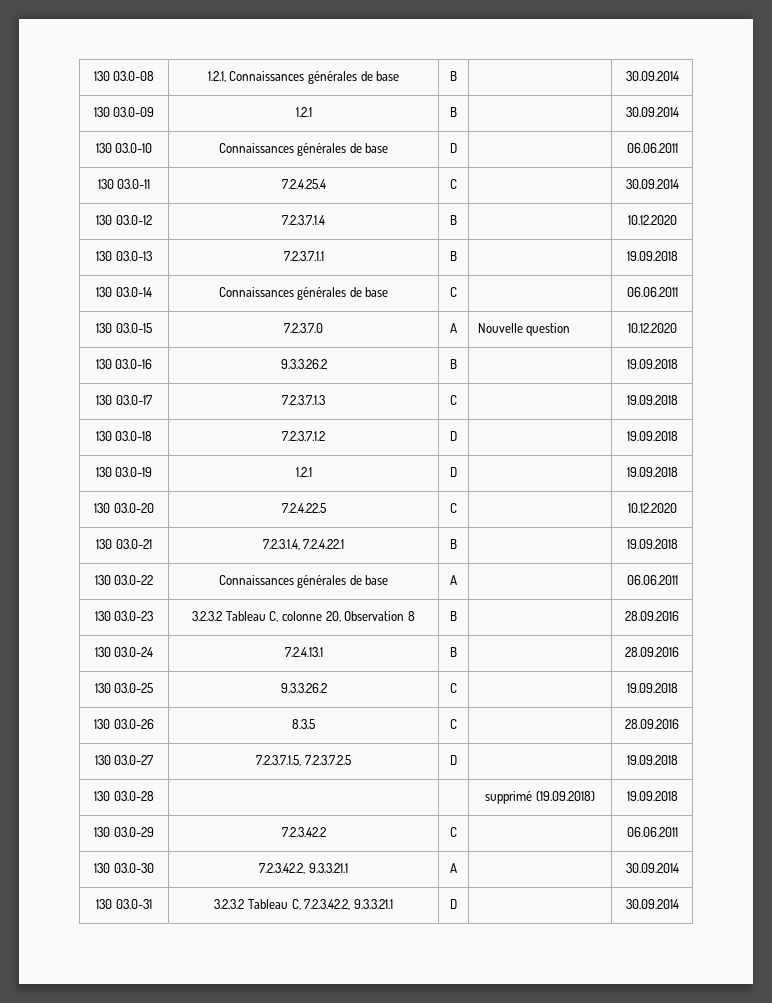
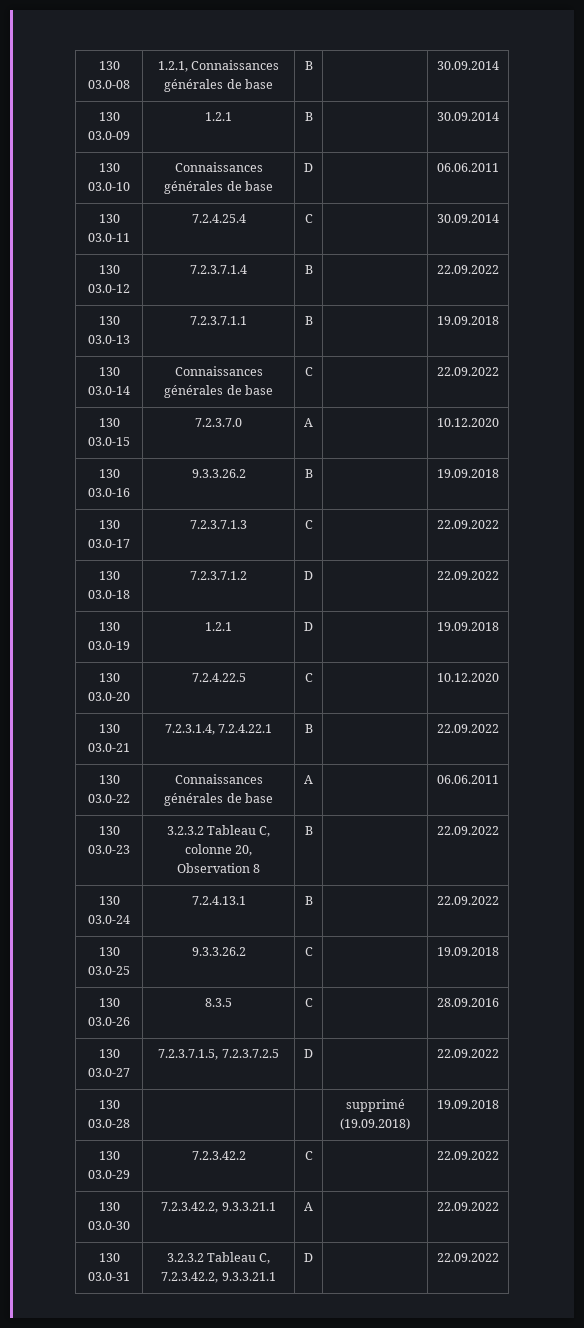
- 130 03.0-12 | 7.2.3.7.1.4 | B | | 10.12.2020
+ 130 03.0-12 | 7.2.3.7.1.4 | B | | 22.09.2022
- 130 03.0-14 | Connaissances générales de base | C | | 06.06.2011
+ 130 03.0-14 | Connaissances générales de base | C | | 22.09.2022
- 130 03.0-15 | 7.2.3.7.0 | A | Nouvelle question | 10.12.2020
+ 130 03.0-15 | 7.2.3.7.0 | A | | 10.12.2020
- 130 03.0-17 | 7.2.3.7.1.3 | C | | 19.09.2018
+ 130 03.0-17 | 7.2.3.7.1.3 | C | | 22.09.2022
- 130 03.0-18 | 7.2.3.7.1.2 | D | | 19.09.2018
+ 130 03.0-18 | 7.2.3.7.1.2 | D | | 22.09.2022
- 130 03.0-21 | 7.2.3.1.4, 7.2.4.22.1 | B | | 19.09.2018
+ 130 03.0-21 | 7.2.3.1.4, 7.2.4.22.1 | B | | 22.09.2022
- 130 03.0-23 | 3.2.3.2 Tableau C, colonne 20, Observation 8 | B | | 28.09.2016
+ 130 03.0-23 | 3.2.3.2 Tableau C, colonne 20, Observation 8 | B | | 22.09.2022
- 130 03.0-24 | 7.2.4.13.1 | B | | 28.09.2016
+ 130 03.0-24 | 7.2.4.13.1 | B | | 22.09.2022
- 130 03.0-27 | 7.2.3.7.1.5, 7.2.3.7.2.5 | D | | 19.09.2018
+ 130 03.0-27 | 7.2.3.7.1.5, 7.2.3.7.2.5 | D | | 22.09.2022
- 130 03.0-29 | 7.2.3.42.2 | C | | 06.06.2011
+ 130 03.0-29 | 7.2.3.42.2 | C | | 22.09.2022
- 130 03.0-30 | 7.2.3.42.2, 9.3.3.21.1 | A | | 30.09.2014
+ 130 03.0-30 | 7.2.3.42.2, 9.3.3.21.1 | A | | 22.09.2022
- 130 03.0-31 | 3.2.3.2 Tableau C, 7.2.3.42.2, 9.3.3.21.1 | D | | 30.09.2014
+ 130 03.0-31 | 3.2.3.2 Tableau C, 7.2.3.42.2, 9.3.3.21.1 | D | | 22.09.2022

